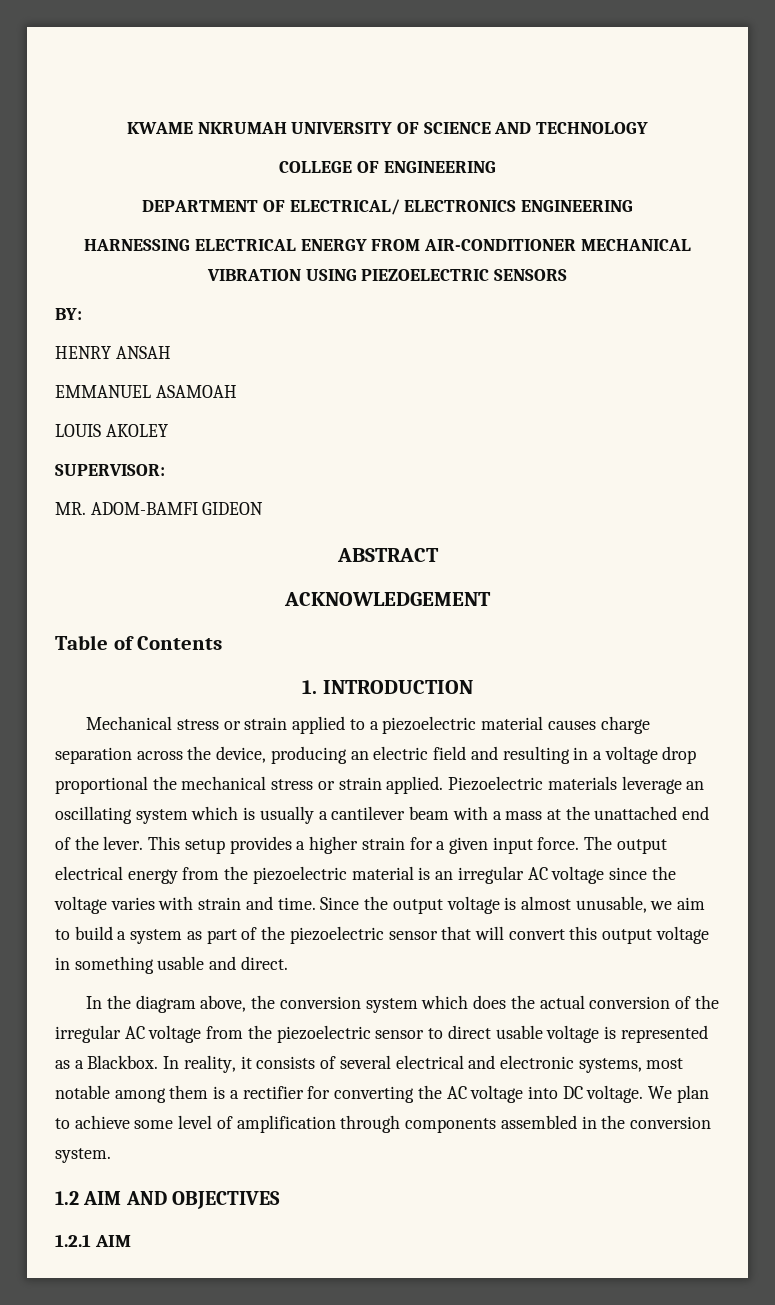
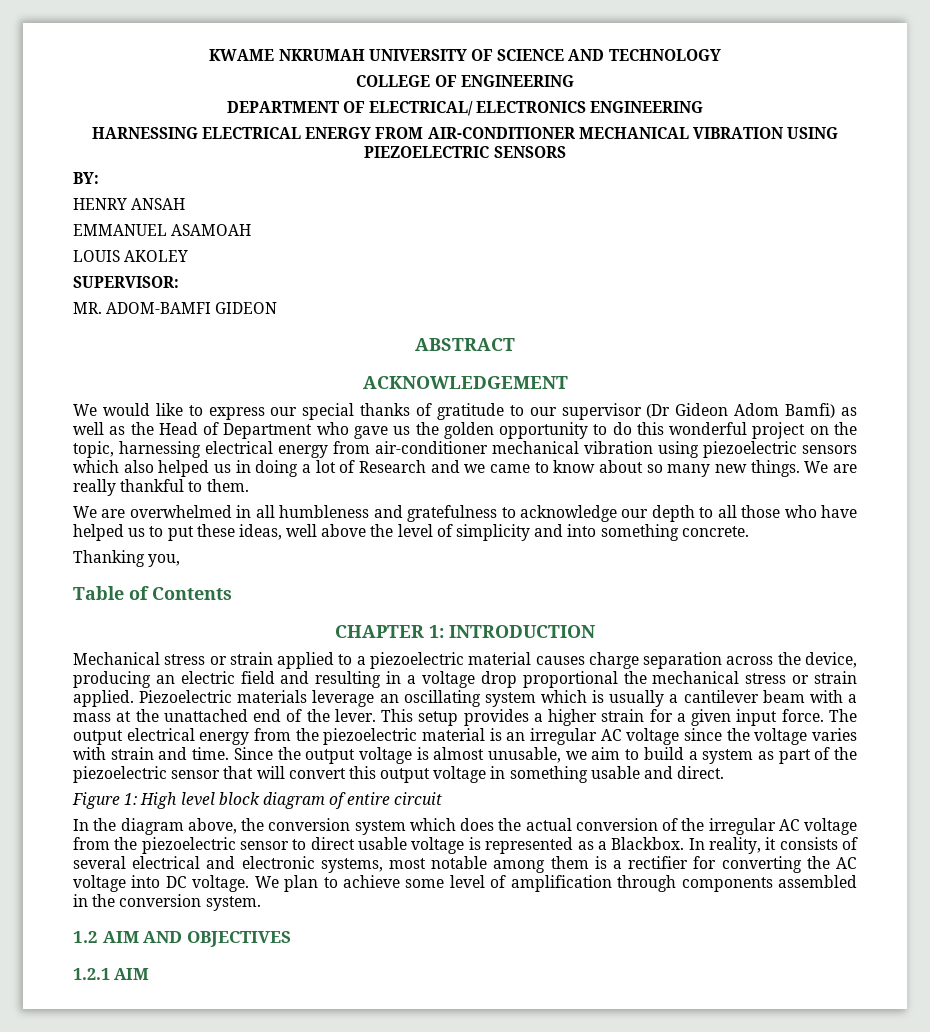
+ We would like to express our special thanks of gratitude to our supervisor (Dr Gideon Adom Bamfi) as well as the Head of Department who gave us the golden opportunity to do this wonderful project on the topic, harnessing electrical energy from air-conditioner mechanical vibration using piezoelectric sensors which also helped us in doing a lot of Research and we came to know about so many new things. We are really thankful to them.
+ We are overwhelmed in all humbleness and gratefulness to acknowledge our depth to all those who have helped us to put these ideas, well above the level of simplicity and into something concrete.
+ Thanking you,
- 1. INTRODUCTION
+ CHAPTER 1: INTRODUCTION
+ Figure 1: High level block diagram of entire circuit

